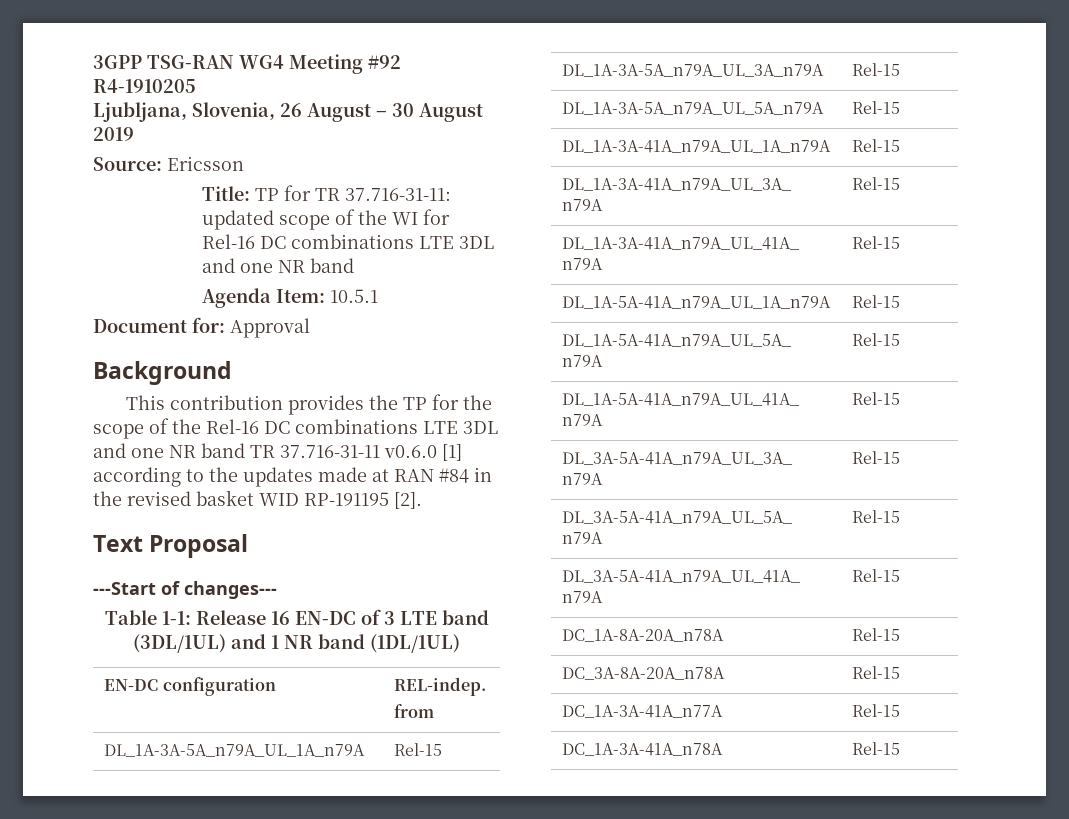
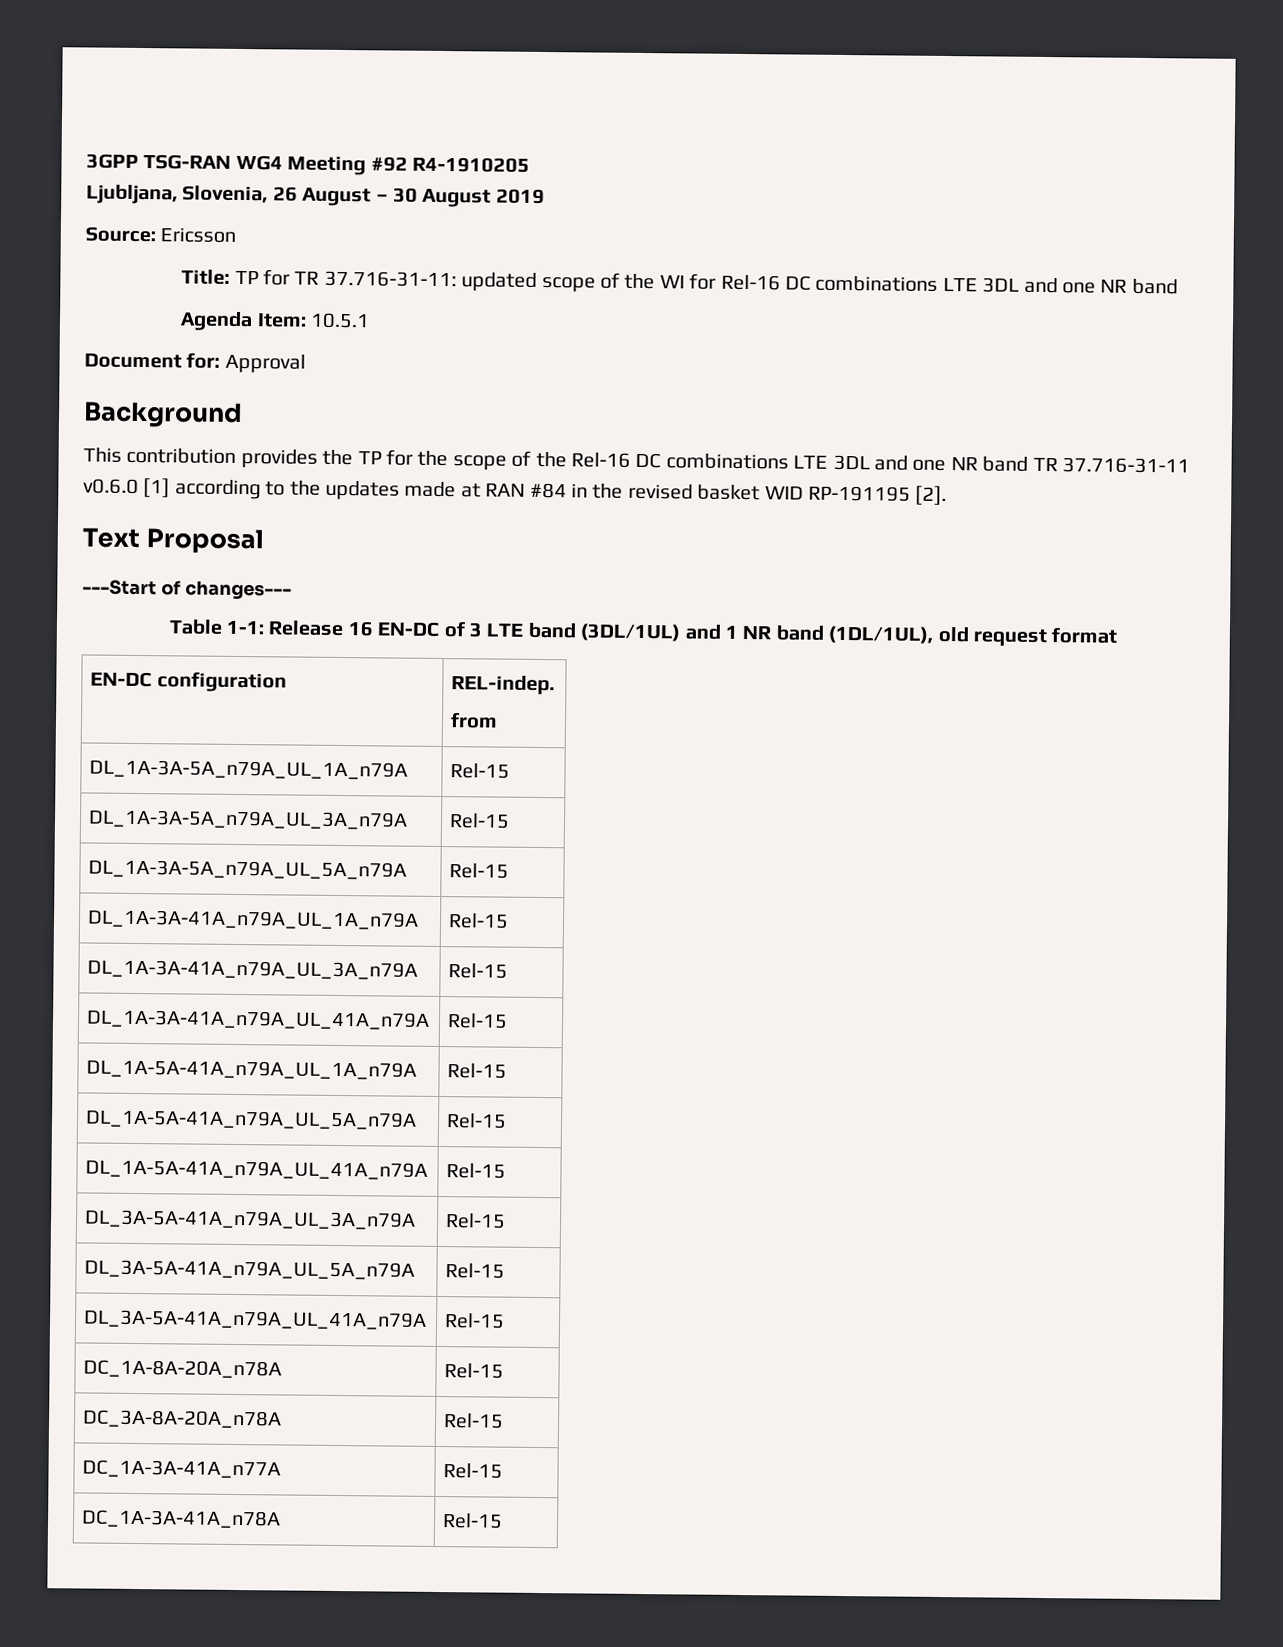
- Table 1-1: Release 16 EN-DC of 3 LTE band (3DL/1UL) and 1 NR band (1DL/1UL)
+ Table 1-1: Release 16 EN-DC of 3 LTE band (3DL/1UL) and 1 NR band (1DL/1UL), old request format

